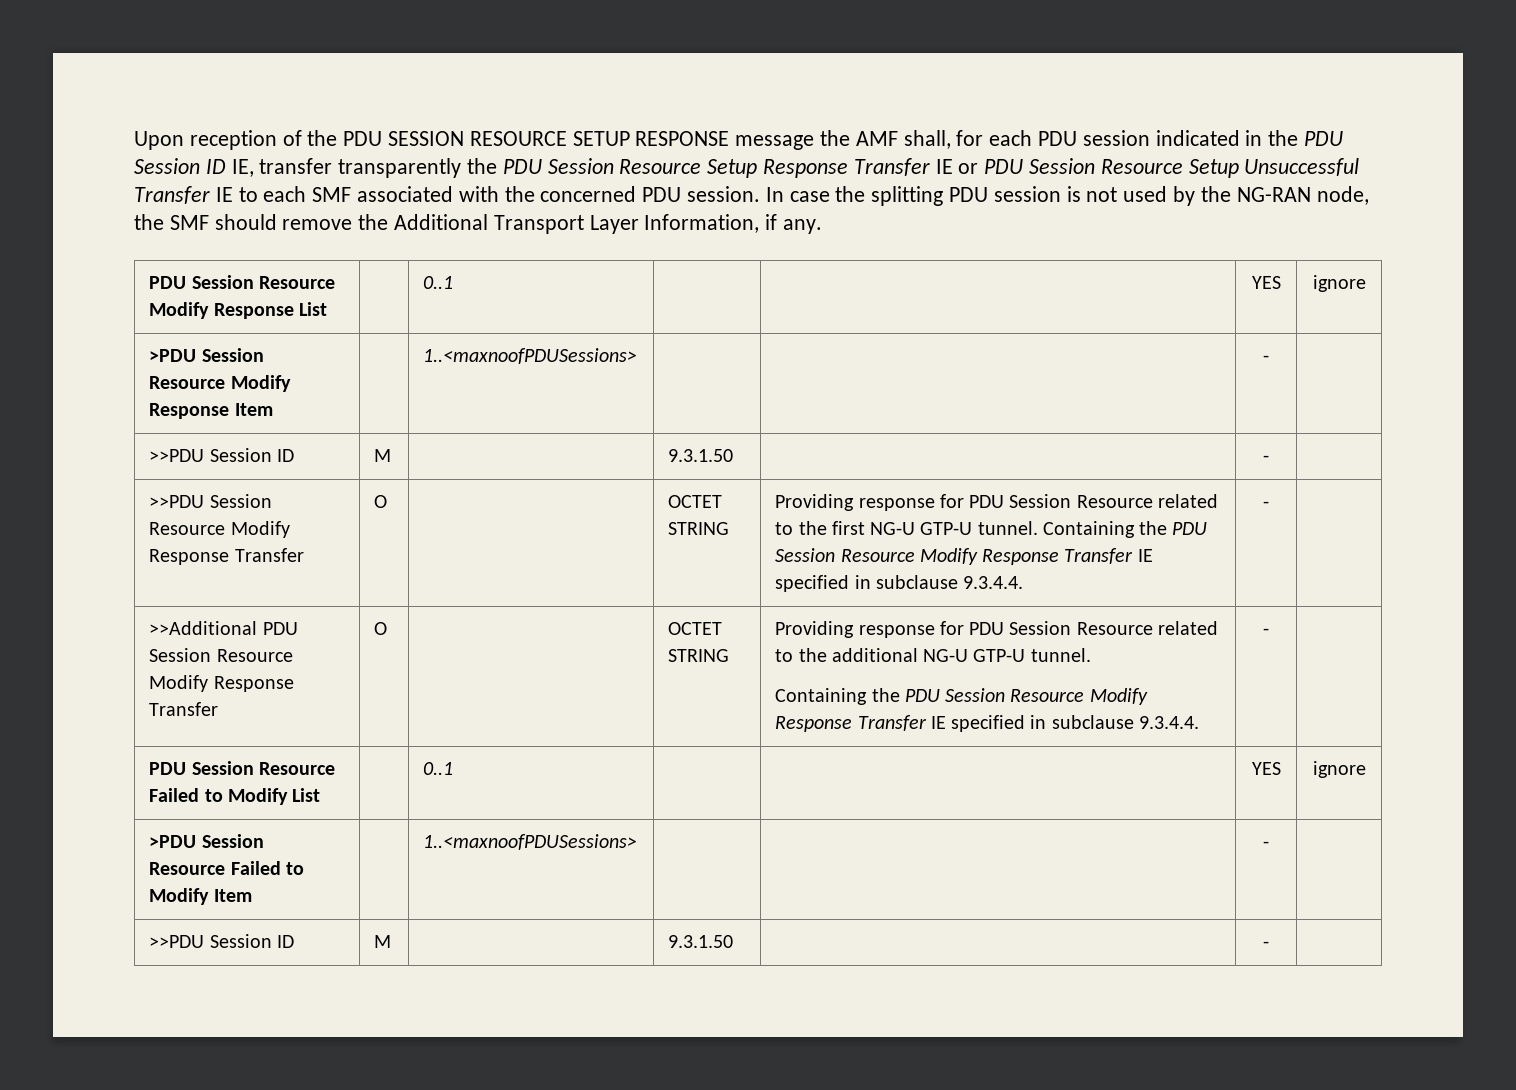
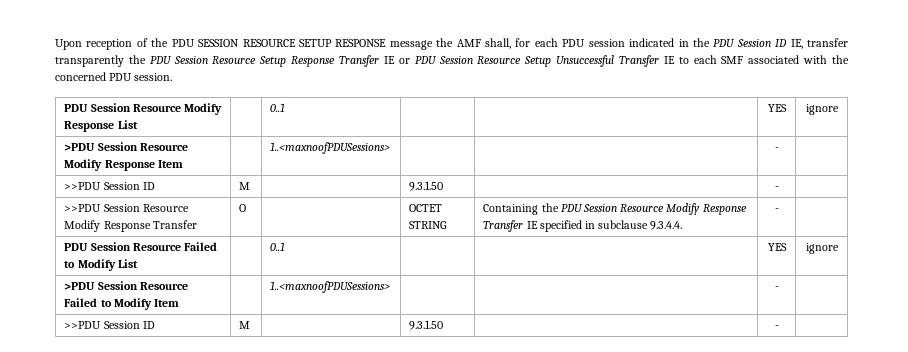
- In case the splitting PDU session is not used by the NG-RAN node, the SMF should remove the Additional Transport Layer Information, if any.
- >>PDU Session Resource Modify Response Transfer | O | | OCTET STRING | Providing response for PDU Session Resource related to the first NG-U GTP-U tunnel. Containing the PDU Session Resource Modify Response Transfer IE specified in subclause 9.3.4.4. | - |
- >>Additional PDU Session Resource Modify Response Transfer | O | | OCTET STRING | Providing response for PDU Session Resource related to the additional NG-U GTP-U tunnel.
- Containing the PDU Session Resource Modify Response Transfer IE specified in subclause 9.3.4.4. | - |
+ >>PDU Session Resource Modify Response Transfer | O | | OCTET STRING | Containing the PDU Session Resource Modify Response Transfer IE specified in subclause 9.3.4.4. | - |

